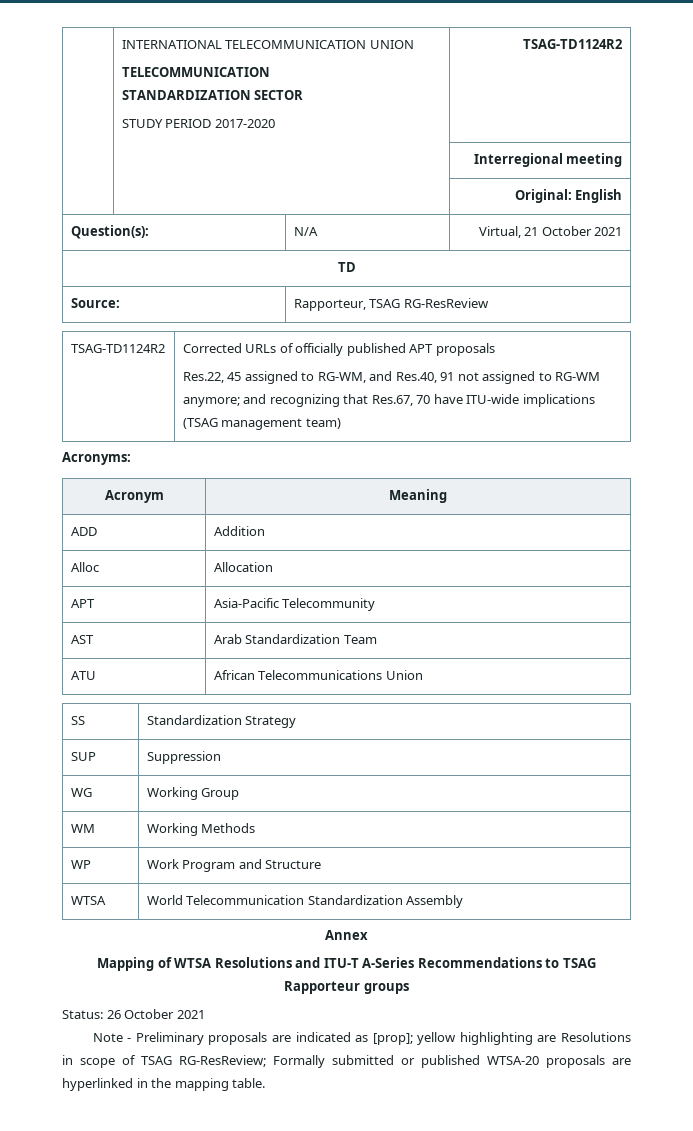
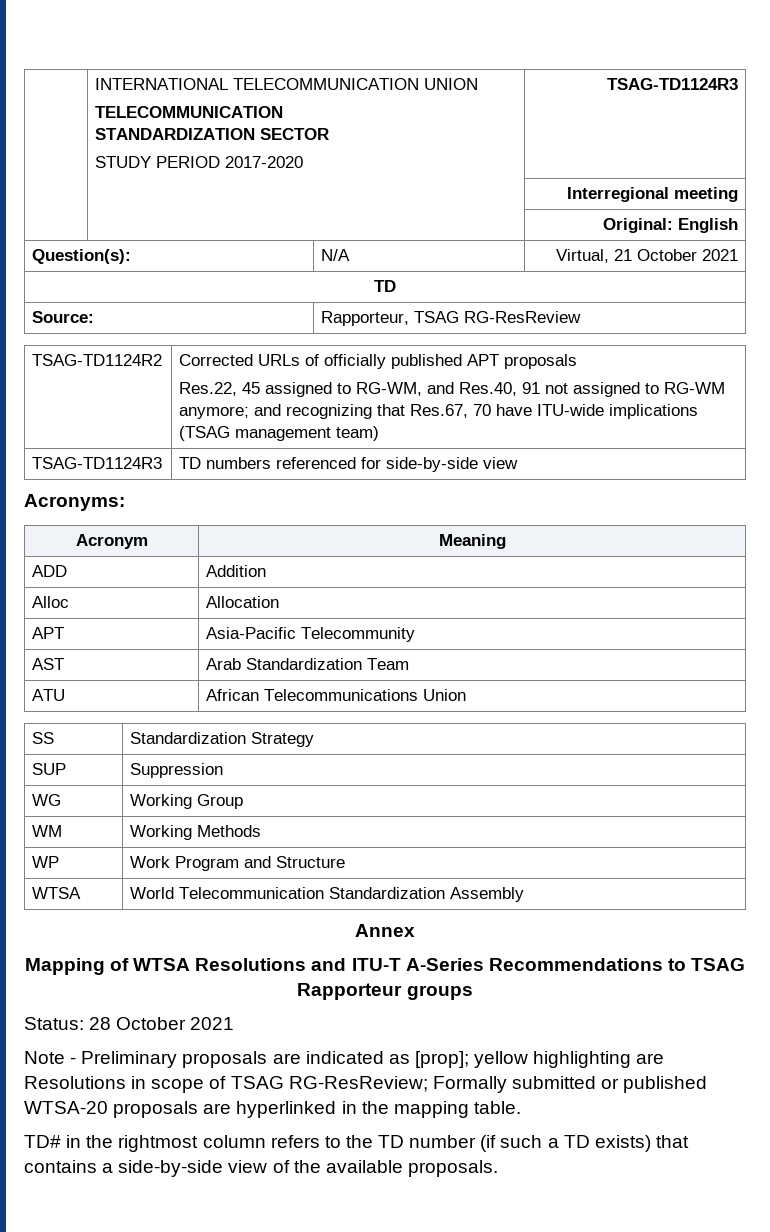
  | INTERNATIONAL TELECOMMUNICATION UNION
  TELECOMMUNICATION
  STANDARDIZATION SECTOR
- STUDY PERIOD 2017-2020 | TSAG-TD1124R2
+ STUDY PERIOD 2017-2020 | TSAG-TD1124R3
+ TSAG-TD1124R3 | TD numbers referenced for side-by-side view
- Status: 26 October 2021
+ Status: 28 October 2021
+ TD# in the rightmost column refers to the TD number (if such a TD exists) that contains a side-by-side view of the available proposals.

